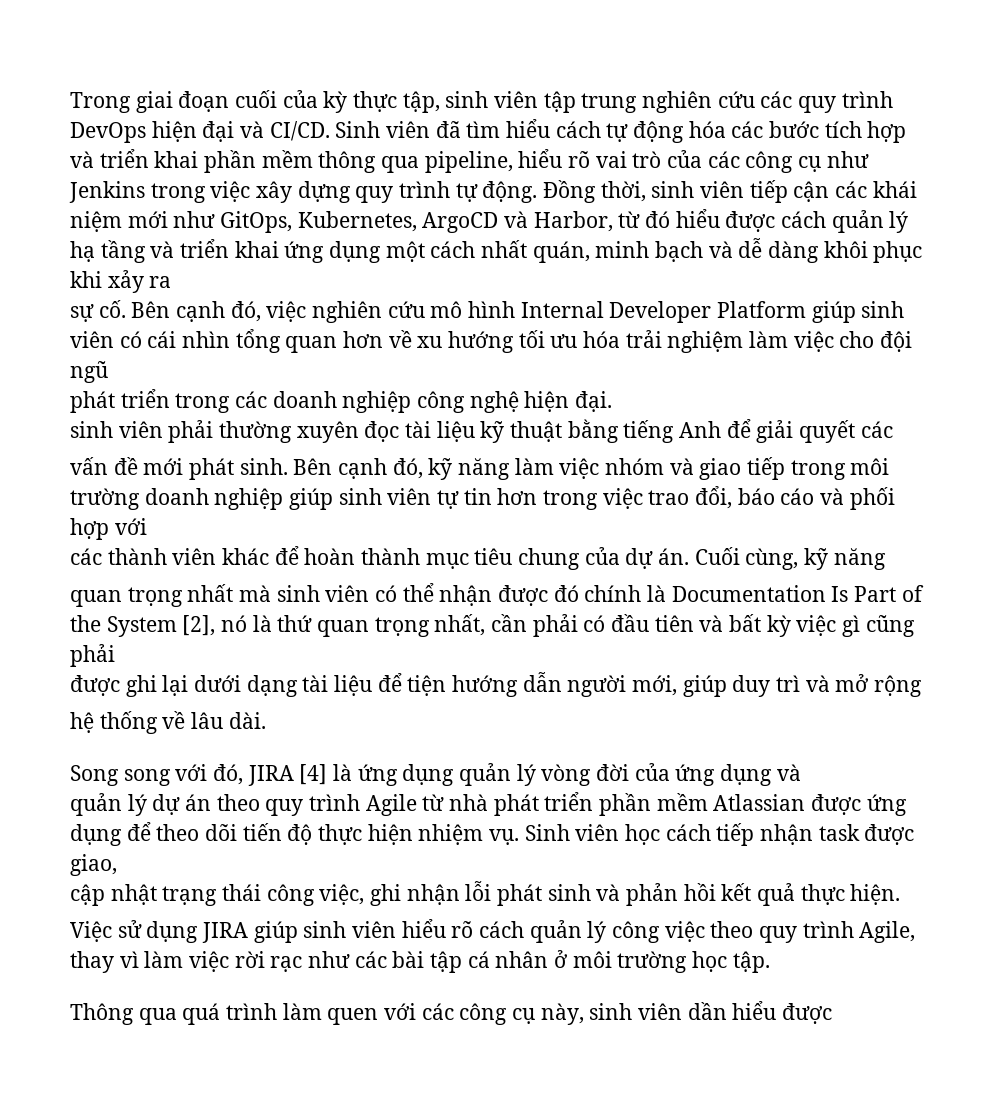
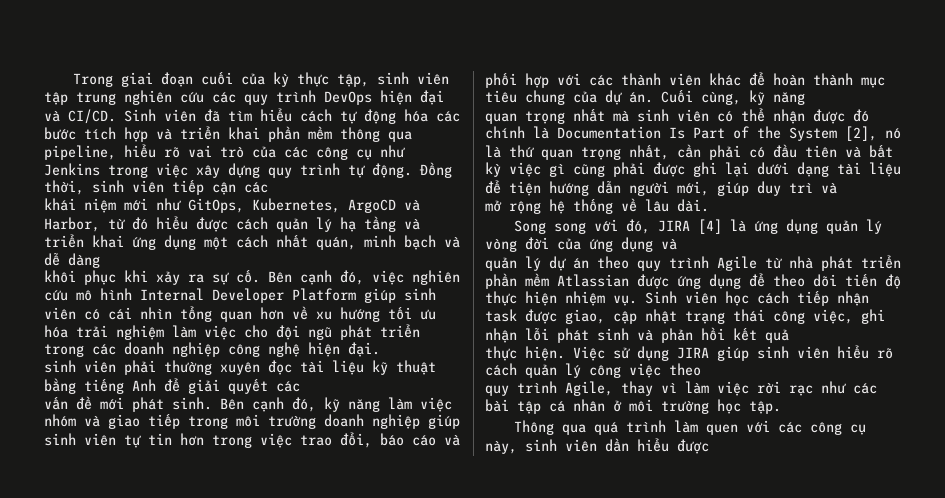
- Đồng thời, sinh viên tiếp cận các khái niệm mới như GitOps, Kubernetes, ArgoCD và Harbor, từ đó hiểu được cách quản lý hạ tầng và triển khai ứng dụng một cách nhất quán, minh bạch và dễ dàng khôi phục khi xảy ra
- sự cố.
+ Đồng thời, sinh viên tiếp cận các
+ khái niệm mới như GitOps, Kubernetes, ArgoCD và Harbor, từ đó hiểu được cách quản lý hạ tầng và triển khai ứng dụng một cách nhất quán, minh bạch và dễ dàng
+ khôi phục khi xảy ra sự cố.
- Bên cạnh đó, việc nghiên cứu mô hình Internal Developer Platform giúp sinh viên có cái nhìn tổng quan hơn về xu hướng tối ưu hóa trải nghiệm làm việc cho đội ngũ
- phát triển trong các doanh nghiệp công nghệ hiện đại.
+ Bên cạnh đó, việc nghiên cứu mô hình Internal Developer Platform giúp sinh viên có cái nhìn tổng quan hơn về xu hướng tối ưu hóa trải nghiệm làm việc cho đội ngũ phát triển trong các doanh nghiệp công nghệ hiện đại.
- Bên cạnh đó, kỹ năng làm việc nhóm và giao tiếp trong môi trường doanh nghiệp giúp sinh viên tự tin hơn trong việc trao đổi, báo cáo và phối hợp với
- các thành viên khác để hoàn thành mục tiêu chung của dự án.
+ Bên cạnh đó, kỹ năng làm việc nhóm và giao tiếp trong môi trường doanh nghiệp giúp sinh viên tự tin hơn trong việc trao đổi, báo cáo và phối hợp với các thành viên khác để hoàn thành mục tiêu chung của dự án.
- quan trọng nhất mà sinh viên có thể nhận được đó chính là Documentation Is Part of the System [2], nó là thứ quan trọng nhất, cần phải có đầu tiên và bất kỳ việc gì cũng phải
- được ghi lại dưới dạng tài liệu để tiện hướng dẫn người mới, giúp duy trì và mở rộng
- hệ thống về lâu dài.
+ quan trọng nhất mà sinh viên có thể nhận được đó chính là Documentation Is Part of the System [2], nó là thứ quan trọng nhất, cần phải có đầu tiên và bất kỳ việc gì cũng phải được ghi lại dưới dạng tài liệu để tiện hướng dẫn người mới, giúp duy trì và
+ mở rộng hệ thống về lâu dài.
- Sinh viên học cách tiếp nhận task được giao,
- cập nhật trạng thái công việc, ghi nhận lỗi phát sinh và phản hồi kết quả thực hiện.
- Việc sử dụng JIRA giúp sinh viên hiểu rõ cách quản lý công việc theo quy trình Agile, thay vì làm việc rời rạc như các bài tập cá nhân ở môi trường học tập.
+ Sinh viên học cách tiếp nhận task được giao, cập nhật trạng thái công việc, ghi nhận lỗi phát sinh và phản hồi kết quả
+ thực hiện. Việc sử dụng JIRA giúp sinh viên hiểu rõ cách quản lý công việc theo
+ quy trình Agile, thay vì làm việc rời rạc như các bài tập cá nhân ở môi trường học tập.

